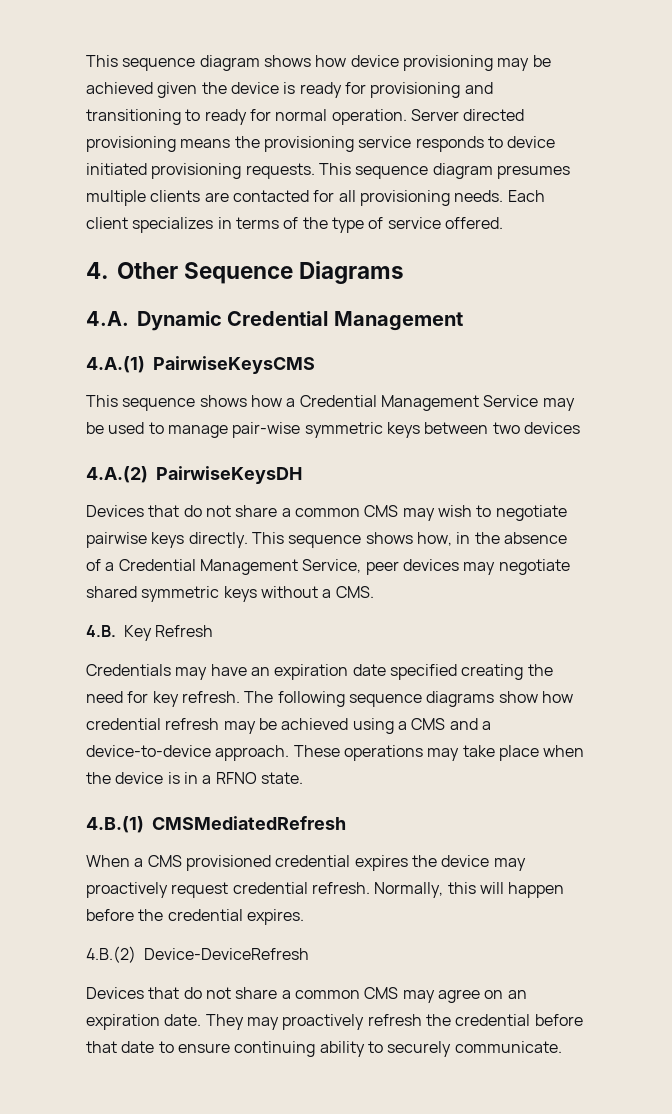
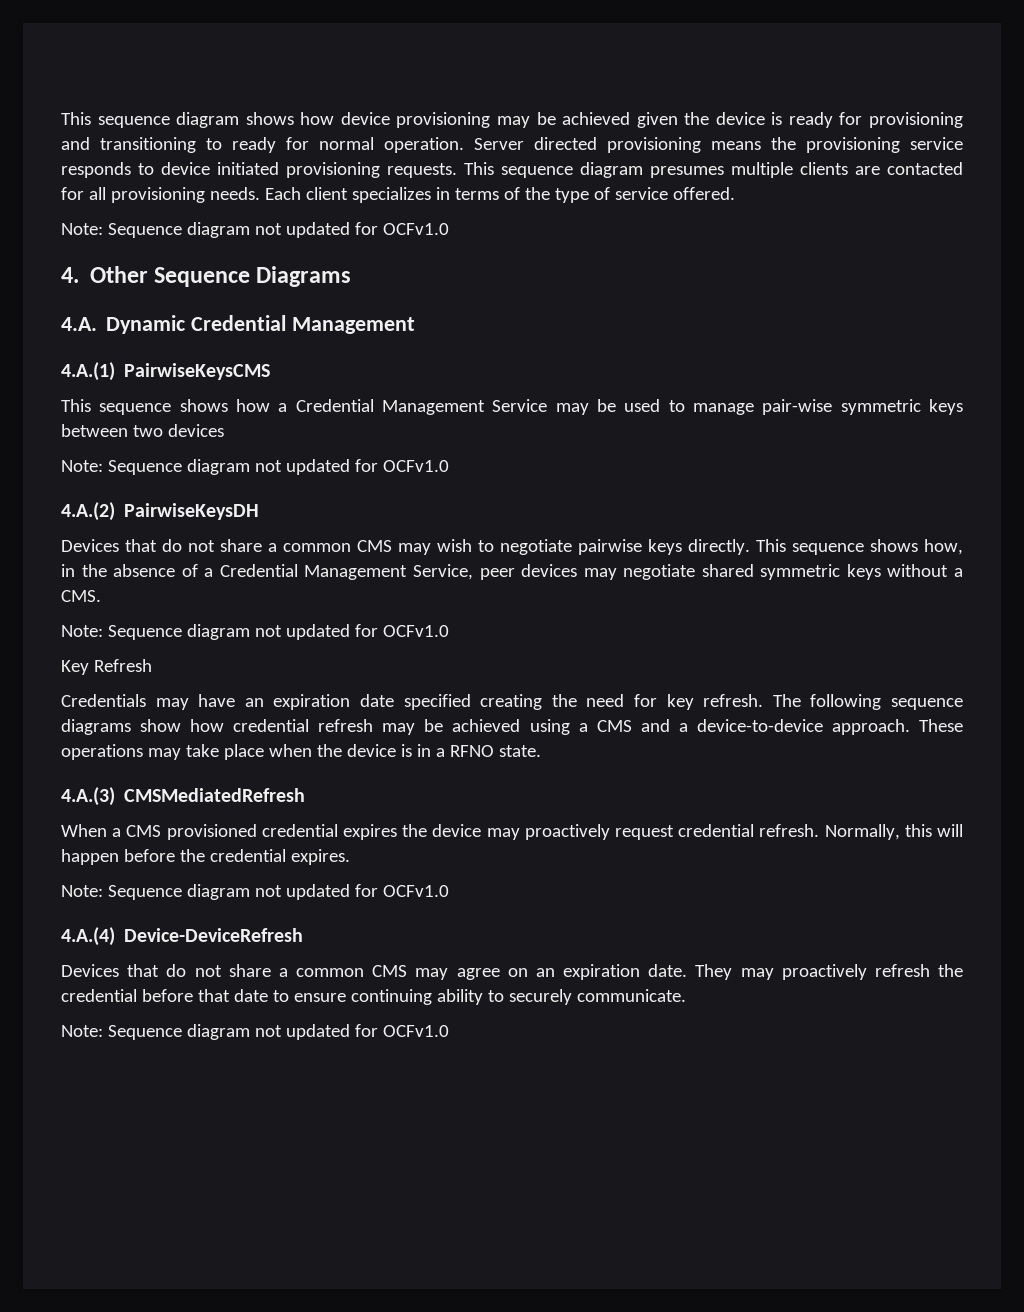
  Each client specializes in terms of the type of service offered.
+ Note: Sequence diagram not updated for OCFv1.0
  This sequence shows how a Credential Management Service may be used to manage pair-wise symmetric keys between two devices
+ Note: Sequence diagram not updated for OCFv1.0
  This sequence shows how, in the absence of a Credential Management Service, peer devices may negotiate shared symmetric keys without a CMS.
- 4.B. Key Refresh
+ Note: Sequence diagram not updated for OCFv1.0
+ Key Refresh
- 4.B.(1) CMSMediatedRefresh
+ 4.A.(3) CMSMediatedRefresh
  Normally, this will happen before the credential expires.
- 4.B.(2) Device-DeviceRefresh
+ Note: Sequence diagram not updated for OCFv1.0
+ 4.A.(4) Device-DeviceRefresh
  They may proactively refresh the credential before that date to ensure continuing ability to securely communicate.
+ Note: Sequence diagram not updated for OCFv1.0

